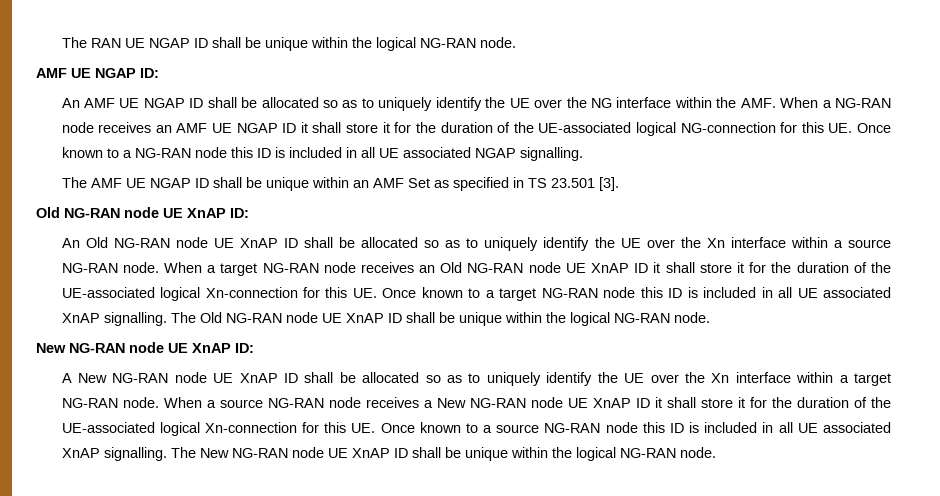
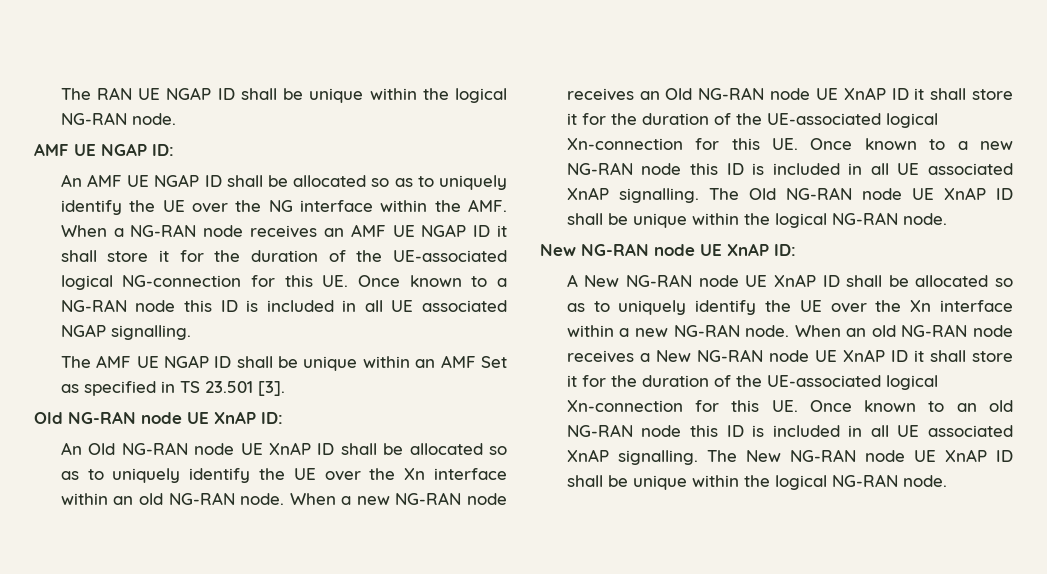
- An Old NG-RAN node UE XnAP ID shall be allocated so as to uniquely identify the UE over the Xn interface within a source NG-RAN node. When a target NG-RAN node receives an Old NG-RAN node UE XnAP ID it shall store it for the duration of the UE-associated logical Xn-connection for this UE. Once known to a target NG-RAN node this ID is included in all UE associated XnAP signalling.
+ An Old NG-RAN node UE XnAP ID shall be allocated so as to uniquely identify the UE over the Xn interface within an old NG-RAN node. When a new NG-RAN node receives an Old NG-RAN node UE XnAP ID it shall store it for the duration of the UE-associated logical Xn-connection for this UE. Once known to a new NG-RAN node this ID is included in all UE associated XnAP signalling.
- A New NG-RAN node UE XnAP ID shall be allocated so as to uniquely identify the UE over the Xn interface within a target NG-RAN node. When a source NG-RAN node receives a New NG-RAN node UE XnAP ID it shall store it for the duration of the UE-associated logical Xn-connection for this UE. Once known to a source NG-RAN node this ID is included in all UE associated XnAP signalling.
+ A New NG-RAN node UE XnAP ID shall be allocated so as to uniquely identify the UE over the Xn interface within a new NG-RAN node. When an old NG-RAN node receives a New NG-RAN node UE XnAP ID it shall store it for the duration of the UE-associated logical Xn-connection for this UE. Once known to an old NG-RAN node this ID is included in all UE associated XnAP signalling.

